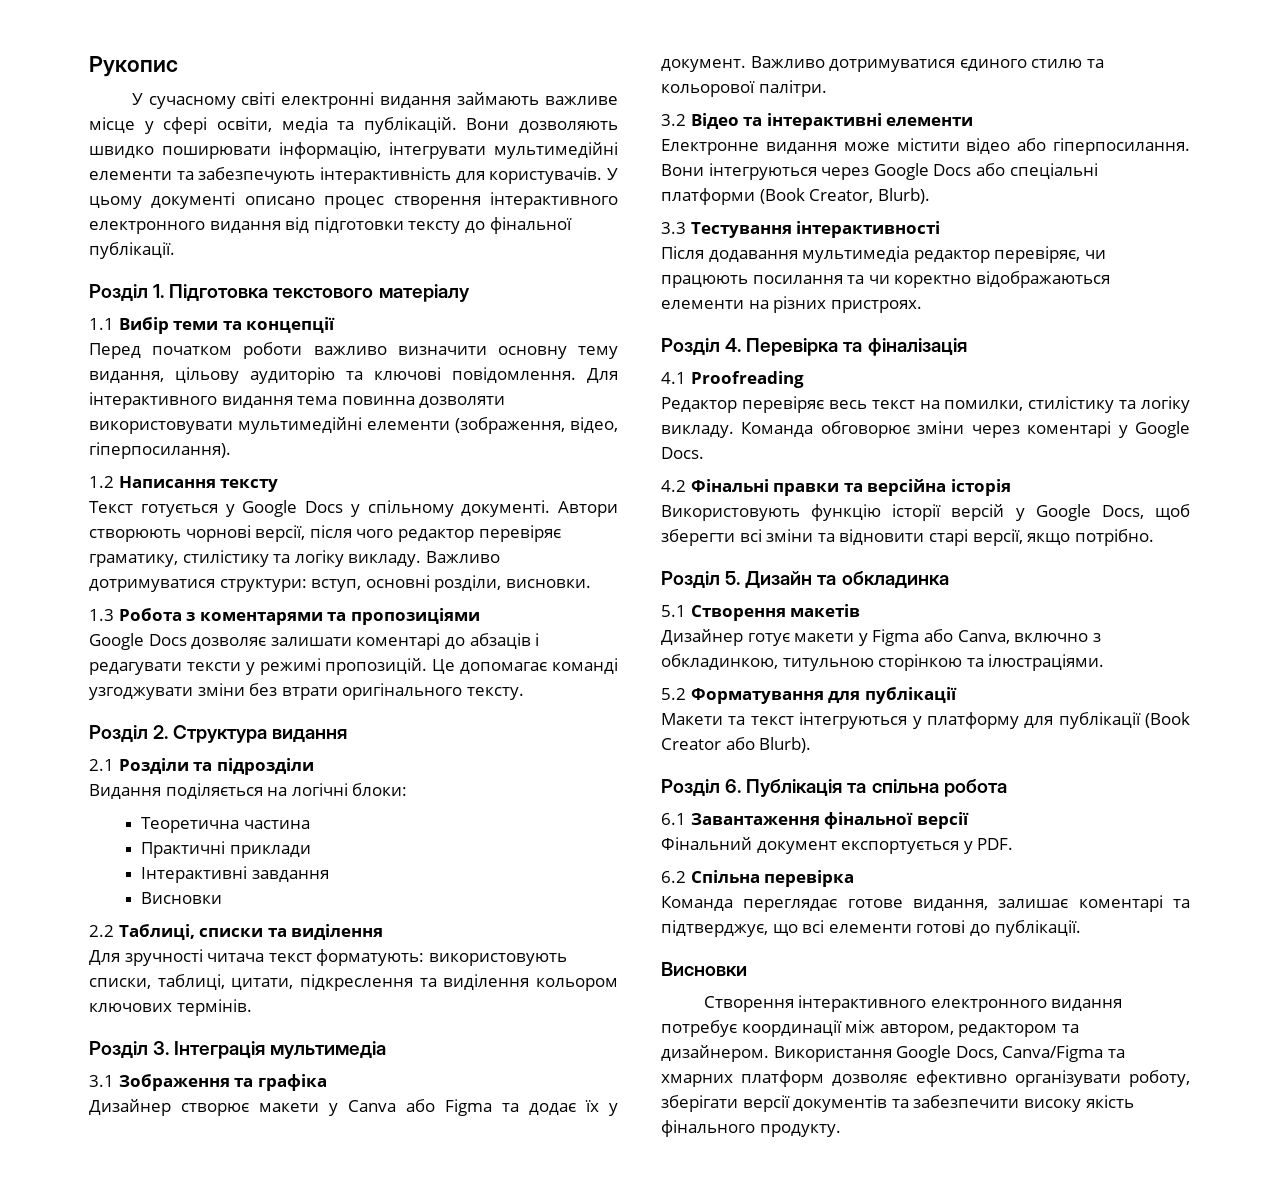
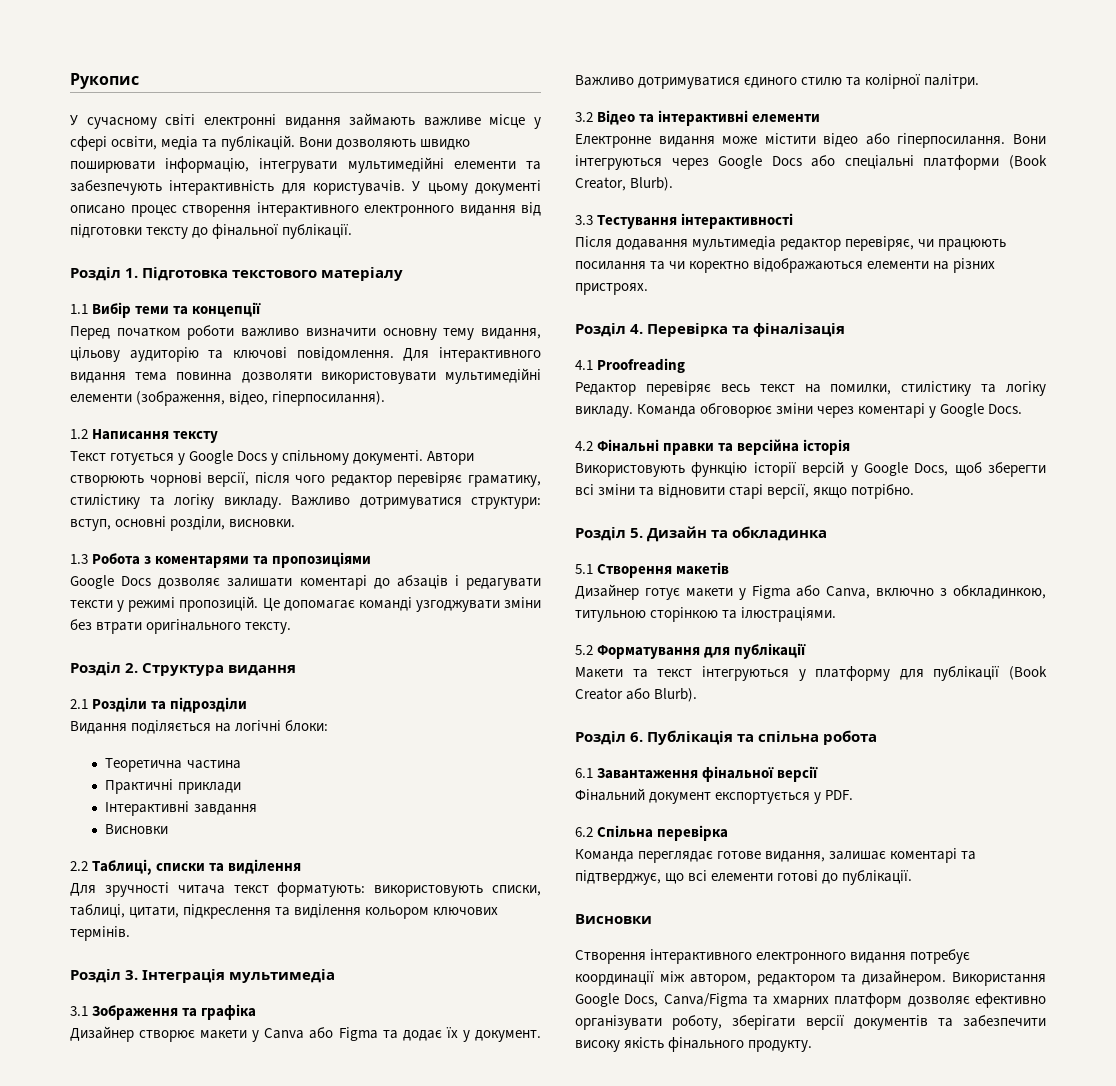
- Важливо дотримуватися єдиного стилю та кольорової палітри.
+ Важливо дотримуватися єдиного стилю та колірної палітри.

